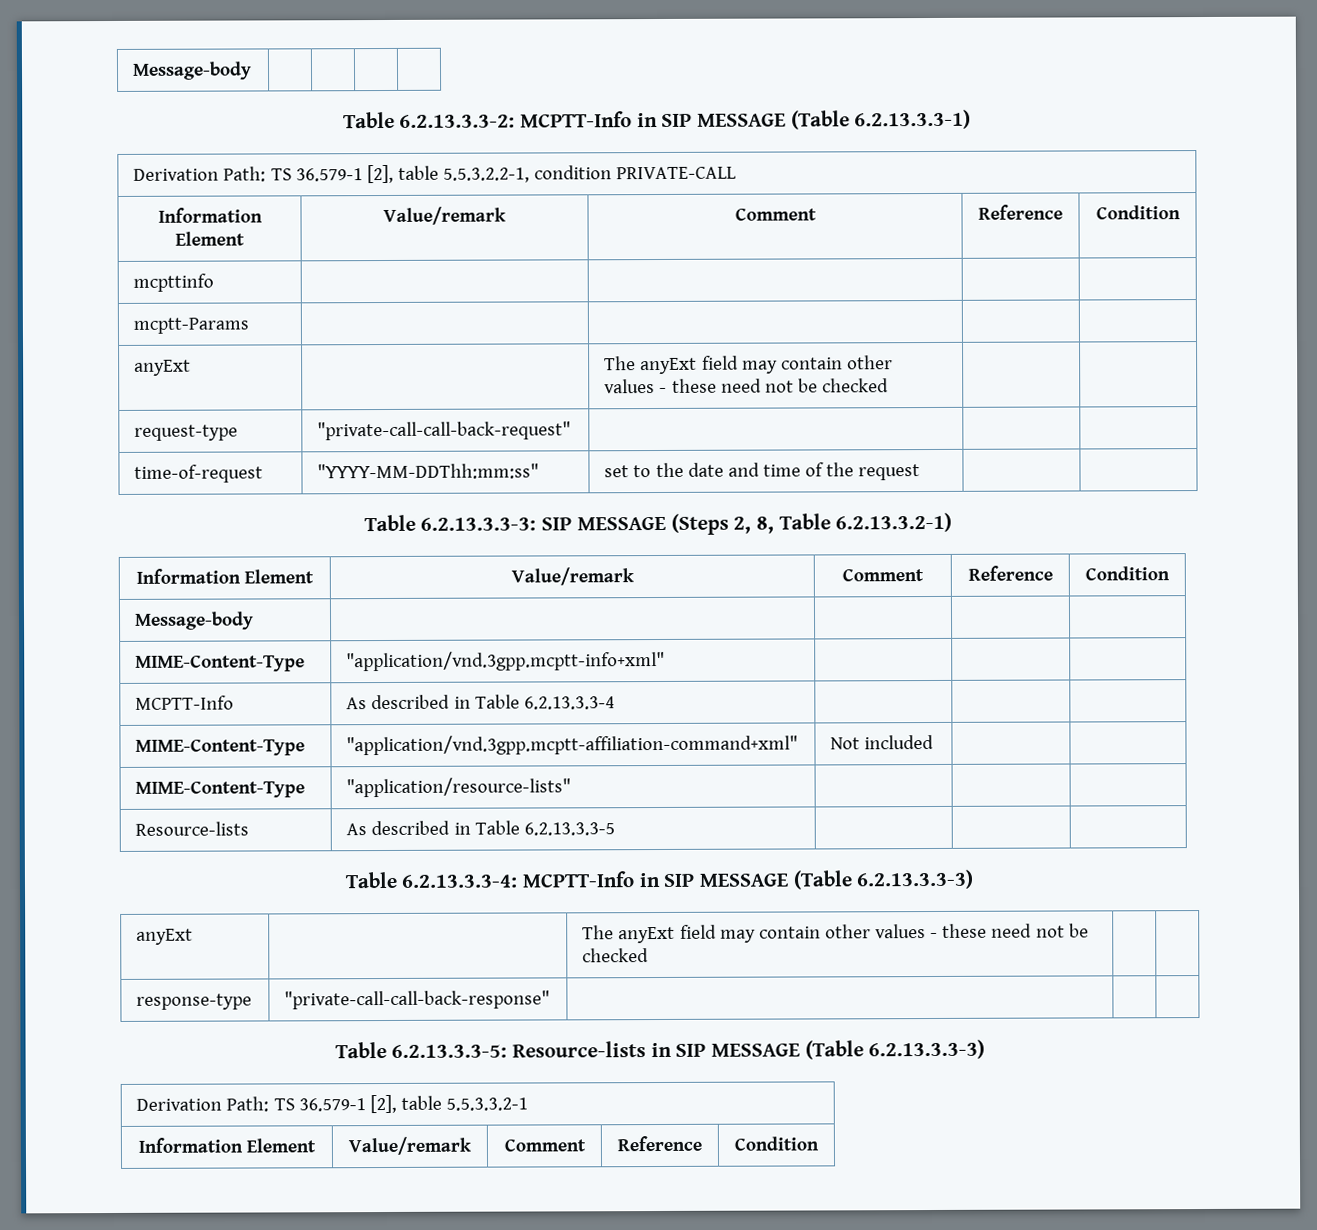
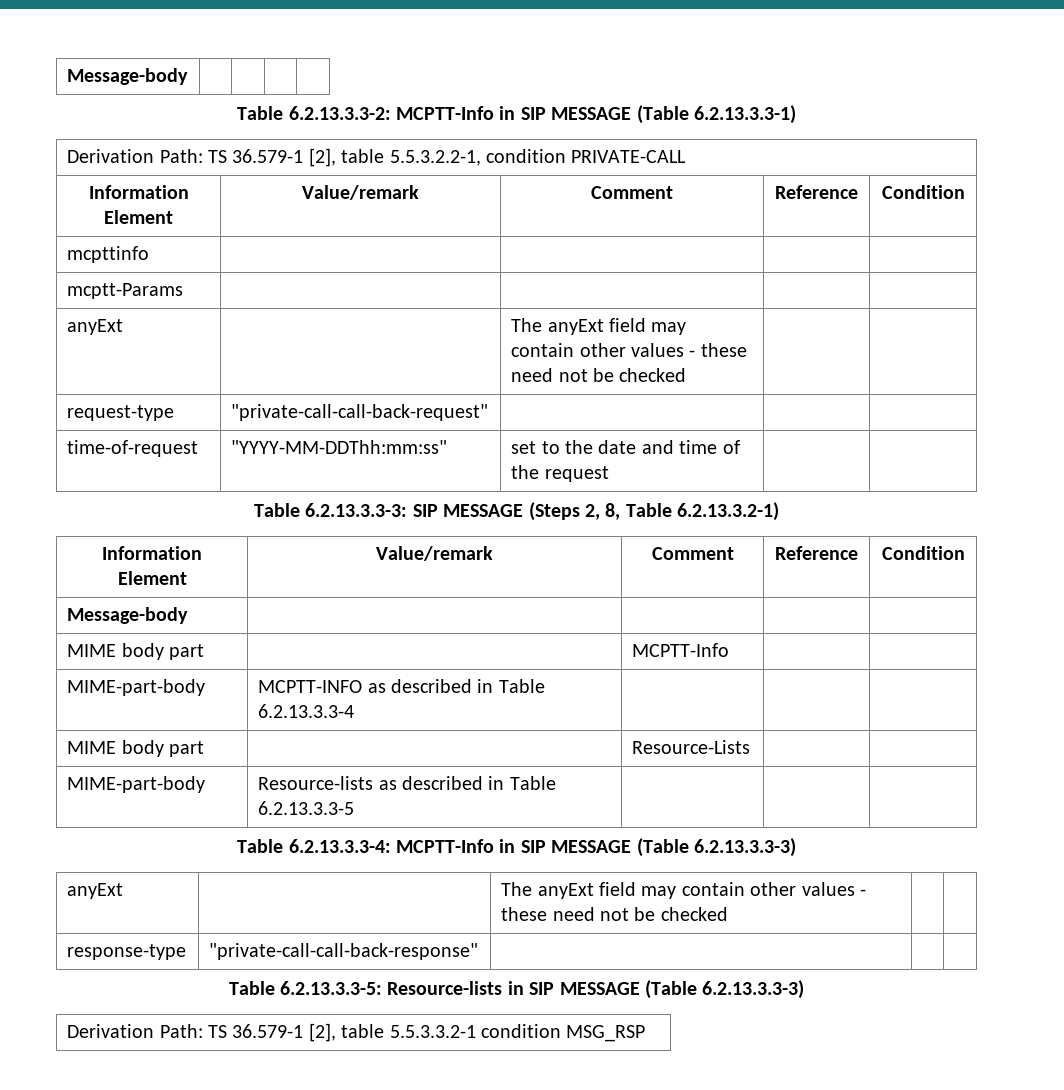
- MIME-Content-Type | "application/vnd.3gpp.mcptt-info+xml" | | |
- MCPTT-Info | As described in Table 6.2.13.3.3-4 | | |
- MIME-Content-Type | "application/vnd.3gpp.mcptt-affiliation-command+xml" | Not included | |
- MIME-Content-Type | "application/resource-lists" | | |
- Resource-lists | As described in Table 6.2.13.3.3-5 | | |
+ MIME body part | | MCPTT-Info | |
+ MIME-part-body | MCPTT-INFO as described in Table 6.2.13.3.3-4 | | |
+ MIME body part | | Resource-Lists | |
+ MIME-part-body | Resource-lists as described in Table 6.2.13.3.3-5 | | |
- Derivation Path: TS 36.579-1 [2], table 5.5.3.3.2-1
- Information Element | Value/remark | Comment | Reference | Condition
+ Derivation Path: TS 36.579-1 [2], table 5.5.3.3.2-1 condition MSG_RSP

